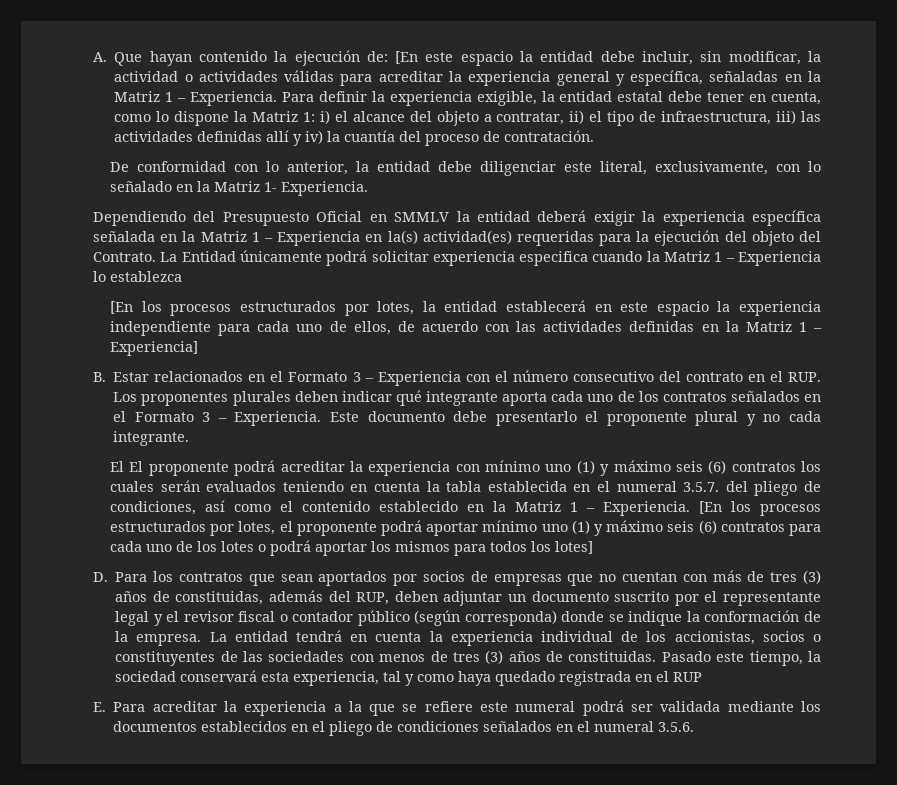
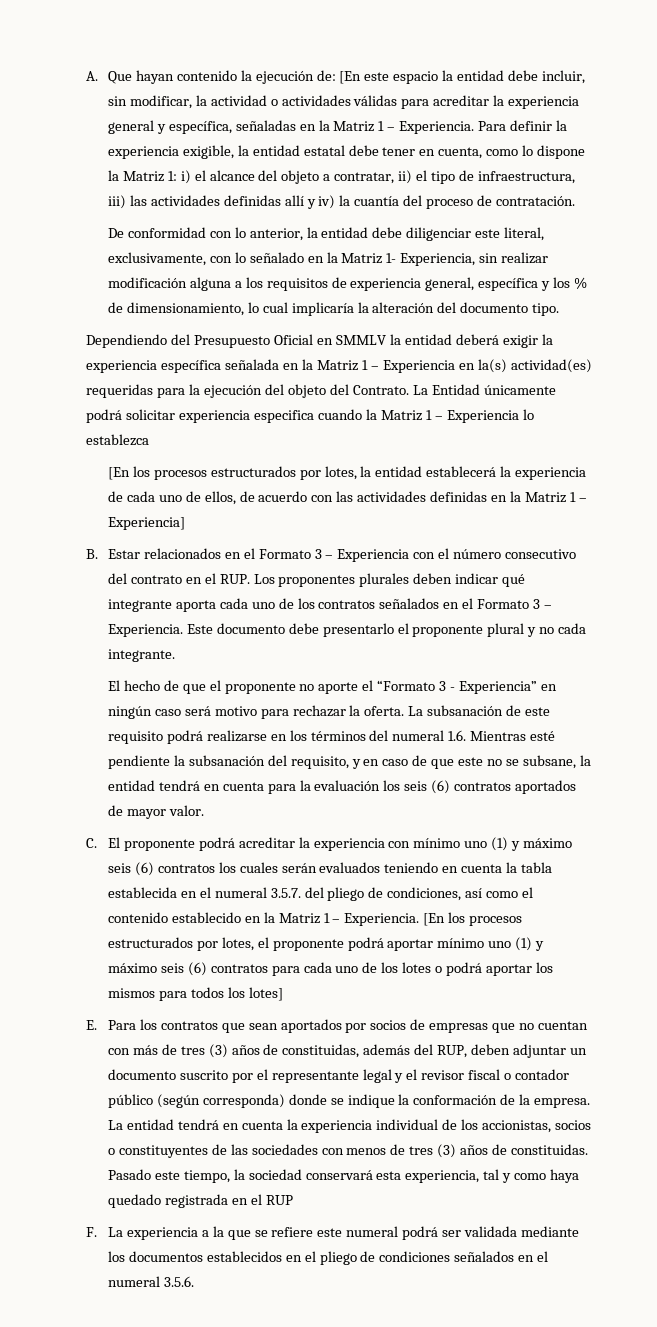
- De conformidad con lo anterior, la entidad debe diligenciar este literal, exclusivamente, con lo señalado en la Matriz 1- Experiencia.
+ De conformidad con lo anterior, la entidad debe diligenciar este literal, exclusivamente, con lo señalado en la Matriz 1- Experiencia, sin realizar modificación alguna a los requisitos de experiencia general, específica y los % de dimensionamiento, lo cual implicaría la alteración del documento tipo.
- [En los procesos estructurados por lotes, la entidad establecerá en este espacio la experiencia independiente para cada uno de ellos, de acuerdo con las actividades definidas en la Matriz 1 – Experiencia]
+ [En los procesos estructurados por lotes, la entidad establecerá la experiencia de cada uno de ellos, de acuerdo con las actividades definidas en la Matriz 1 – Experiencia]
- El El proponente podrá acreditar la experiencia con mínimo uno (1) y máximo seis (6) contratos los cuales serán evaluados teniendo en cuenta la tabla establecida en el numeral 3.5.7. del pliego de condiciones, así como el contenido establecido en la Matriz 1 – Experiencia.
+ El hecho de que el proponente no aporte el “Formato 3 - Experiencia” en ningún caso será motivo para rechazar la oferta. La subsanación de este requisito podrá realizarse en los términos del numeral 1.6. Mientras esté pendiente la subsanación del requisito, y en caso de que este no se subsane, la entidad tendrá en cuenta para la evaluación los seis (6) contratos aportados de mayor valor.
+ C. El proponente podrá acreditar la experiencia con mínimo uno (1) y máximo seis (6) contratos los cuales serán evaluados teniendo en cuenta la tabla establecida en el numeral 3.5.7. del pliego de condiciones, así como el contenido establecido en la Matriz 1 – Experiencia.
- D. Para los contratos que sean aportados por socios de empresas que no cuentan con más de tres (3) años de constituidas, además del RUP, deben adjuntar un documento suscrito por el representante legal y el revisor fiscal o contador público (según corresponda) donde se indique la conformación de la empresa.
+ E. Para los contratos que sean aportados por socios de empresas que no cuentan con más de tres (3) años de constituidas, además del RUP, deben adjuntar un documento suscrito por el representante legal y el revisor fiscal o contador público (según corresponda) donde se indique la conformación de la empresa.
- E. Para acreditar la experiencia a la que se refiere este numeral podrá ser validada mediante los documentos establecidos en el pliego de condiciones señalados en el numeral 3.5.6.
+ F. La experiencia a la que se refiere este numeral podrá ser validada mediante los documentos establecidos en el pliego de condiciones señalados en el numeral 3.5.6.

